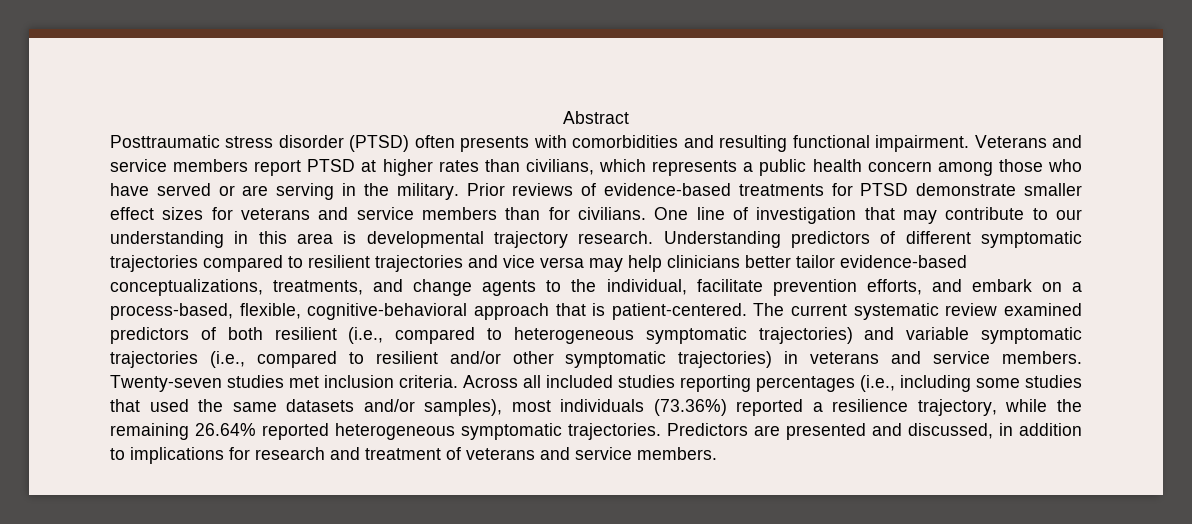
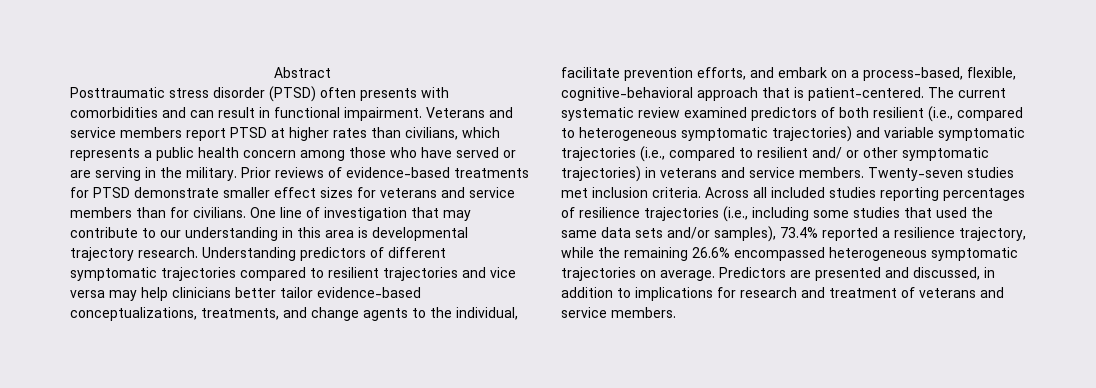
- Posttraumatic stress disorder (PTSD) often presents with comorbidities and resulting functional impairment.
+ Posttraumatic stress disorder (PTSD) often presents with comorbidities and can result in functional impairment.
- The current systematic review examined predictors of both resilient (i.e., compared to heterogeneous symptomatic trajectories) and variable symptomatic trajectories (i.e., compared to resilient and/or other symptomatic trajectories) in veterans and service members.
+ The current systematic review examined predictors of both resilient (i.e., compared to heterogeneous symptomatic trajectories) and variable symptomatic trajectories (i.e., compared to resilient and/ or other symptomatic trajectories) in veterans and service members.
- Across all included studies reporting percentages (i.e., including some studies that used the same datasets and/or samples), most individuals (73.36%) reported a resilience trajectory, while the remaining 26.64% reported heterogeneous symptomatic trajectories.
+ Across all included studies reporting percentages of resilience trajectories (i.e., including some studies that used the same data sets and/or samples), 73.4% reported a resilience trajectory, while the remaining 26.6% encompassed heterogeneous symptomatic trajectories on average.

